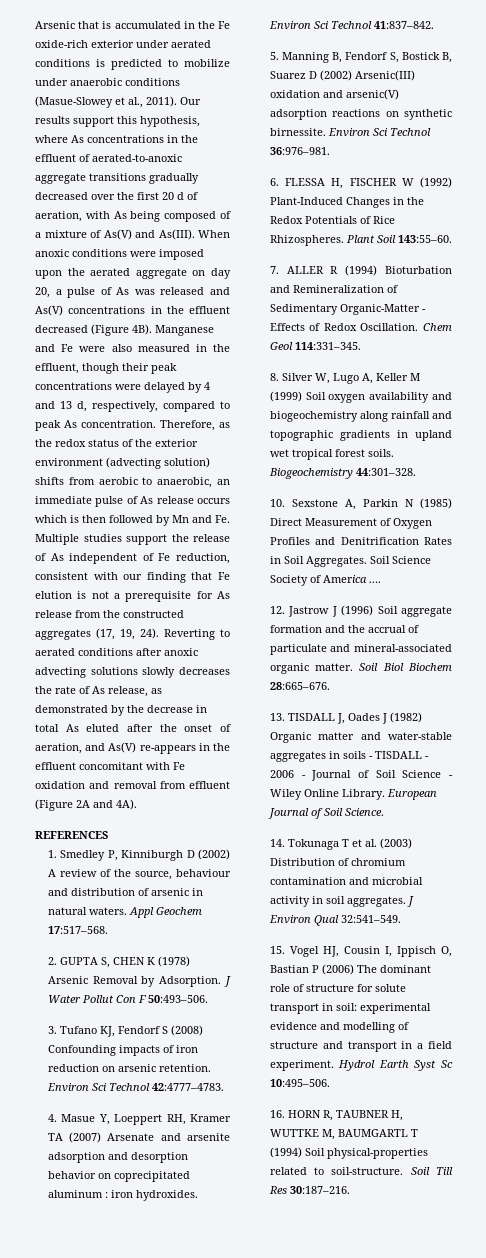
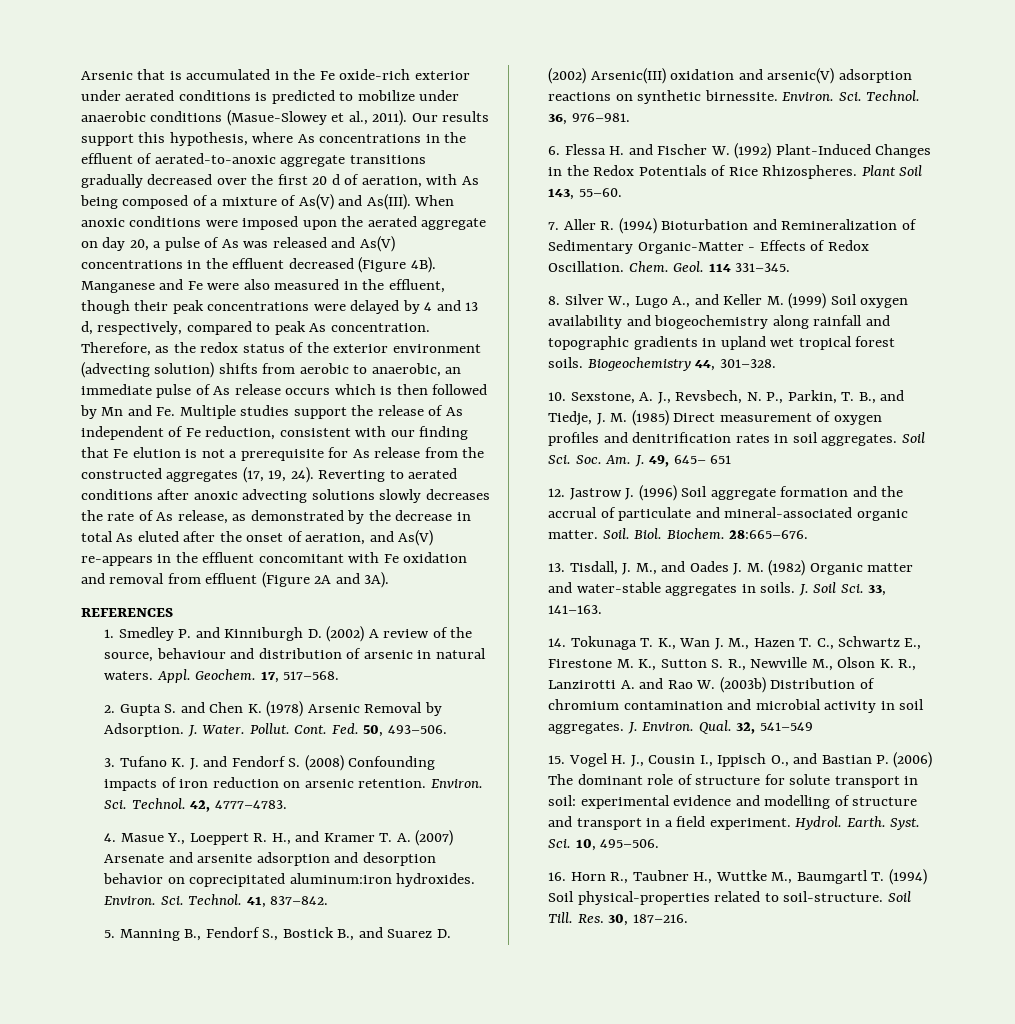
- Reverting to aerated conditions after anoxic advecting solutions slowly decreases the rate of As release, as demonstrated by the decrease in total As eluted after the onset of aeration, and As(V) re-appears in the effluent concomitant with Fe oxidation and removal from effluent (Figure 2A and 4A).
+ Reverting to aerated conditions after anoxic advecting solutions slowly decreases the rate of As release, as demonstrated by the decrease in total As eluted after the onset of aeration, and As(V) re-appears in the effluent concomitant with Fe oxidation and removal from effluent (Figure 2A and 3A).
- 1. Smedley P, Kinniburgh D (2002) A review of the source, behaviour and distribution of arsenic in natural waters.
+ 1. Smedley P. and Kinniburgh D. (2002) A review of the source, behaviour and distribution of arsenic in natural waters.
- Appl Geochem 17:517–568.
- 2. GUPTA S, CHEN K (1978) Arsenic Removal by Adsorption.
+ Appl. Geochem. 17, 517–568.
+ 2. Gupta S. and Chen K. (1978) Arsenic Removal by Adsorption.
- J Water Pollut Con F 50:493–506.
- 3. Tufano KJ, Fendorf S (2008) Confounding impacts of iron reduction on arsenic retention.
+ J. Water. Pollut. Cont. Fed. 50, 493–506.
+ 3. Tufano K. J. and Fendorf S. (2008) Confounding impacts of iron reduction on arsenic retention.
- Environ Sci Technol 42:4777–4783.
- 4. Masue Y, Loeppert RH, Kramer TA (2007) Arsenate and arsenite adsorption and desorption behavior on coprecipitated aluminum : iron hydroxides. Environ Sci Technol 41:837–842.
- 5. Manning B, Fendorf S, Bostick B, Suarez D (2002) Arsenic(III) oxidation and arsenic(V) adsorption reactions on synthetic birnessite.
+ Environ. Sci. Technol. 42, 4777–4783.
+ 4. Masue Y., Loeppert R. H., and Kramer T. A. (2007) Arsenate and arsenite adsorption and desorption behavior on coprecipitated aluminum:iron hydroxides. Environ. Sci. Technol. 41, 837–842.
+ 5. Manning B., Fendorf S., Bostick B., and Suarez D. (2002) Arsenic(III) oxidation and arsenic(V) adsorption reactions on synthetic birnessite.
- Environ Sci Technol 36:976–981.
- 6. FLESSA H, FISCHER W (1992) Plant-Induced Changes in the Redox Potentials of Rice Rhizospheres.
+ Environ. Sci. Technol. 36, 976–981.
+ 6. Flessa H. and Fischer W. (1992) Plant-Induced Changes in the Redox Potentials of Rice Rhizospheres.
- Plant Soil 143:55–60.
+ Plant Soil 143, 55–60.
- 7. ALLER R (1994) Bioturbation and Remineralization of Sedimentary Organic-Matter - Effects of Redox Oscillation.
+ 7. Aller R. (1994) Bioturbation and Remineralization of Sedimentary Organic-Matter - Effects of Redox Oscillation.
- Chem Geol 114:331–345.
- 8. Silver W, Lugo A, Keller M (1999) Soil oxygen availability and biogeochemistry along rainfall and topographic gradients in upland wet tropical forest soils.
+ Chem. Geol. 114 331–345.
+ 8. Silver W., Lugo A., and Keller M. (1999) Soil oxygen availability and biogeochemistry along rainfall and topographic gradients in upland wet tropical forest soils.
- Biogeochemistry 44:301–328.
+ Biogeochemistry 44, 301–328.
- 10. Sexstone A, Parkin N (1985) Direct Measurement of Oxygen Profiles and Denitrification Rates in Soil Aggregates. Soil Science Society of America ….
+ 10. Sexstone, A. J., Revsbech, N. P., Parkin, T. B., and Tiedje, J. M. (1985) Direct measurement of oxygen profiles and denitrification rates in soil aggregates. Soil Sci. Soc. Am. J. 49, 645– 651
- 12. Jastrow J (1996) Soil aggregate formation and the accrual of particulate and mineral-associated organic matter.
+ 12. Jastrow J. (1996) Soil aggregate formation and the accrual of particulate and mineral-associated organic matter.
- Soil Biol Biochem 28:665–676.
+ Soil. Biol. Biochem. 28:665–676.
- 13. TISDALL J, Oades J (1982) Organic matter and water-stable aggregates in soils - TISDALL - 2006 - Journal of Soil Science - Wiley Online Library. European Journal of Soil Science.
- 14. Tokunaga T et al. (2003) Distribution of chromium contamination and microbial activity in soil aggregates.
+ 13. Tisdall, J. M., and Oades J. M. (1982) Organic matter and water-stable aggregates in soils. J. Soil Sci. 33, 141–163.
+ 14. Tokunaga T. K., Wan J. M., Hazen T. C., Schwartz E., Firestone M. K., Sutton S. R., Newville M., Olson K. R., Lanzirotti A. and Rao W. (2003b) Distribution of chromium contamination and microbial activity in soil aggregates.
- J Environ Qual 32:541–549.
- 15. Vogel HJ, Cousin I, Ippisch O, Bastian P (2006) The dominant role of structure for solute transport in soil: experimental evidence and modelling of structure and transport in a field experiment.
+ J. Environ. Qual. 32, 541–549
+ 15. Vogel H. J., Cousin I., Ippisch O., and Bastian P. (2006) The dominant role of structure for solute transport in soil: experimental evidence and modelling of structure and transport in a field experiment.
- Hydrol Earth Syst Sc 10:495–506.
- 16. HORN R, TAUBNER H, WUTTKE M, BAUMGARTL T (1994) Soil physical-properties related to soil-structure.
+ Hydrol. Earth. Syst. Sci. 10, 495–506.
+ 16. Horn R., Taubner H., Wuttke M., Baumgartl T. (1994) Soil physical-properties related to soil-structure.
- Soil Till Res 30:187–216.
+ Soil Till. Res. 30, 187–216.

